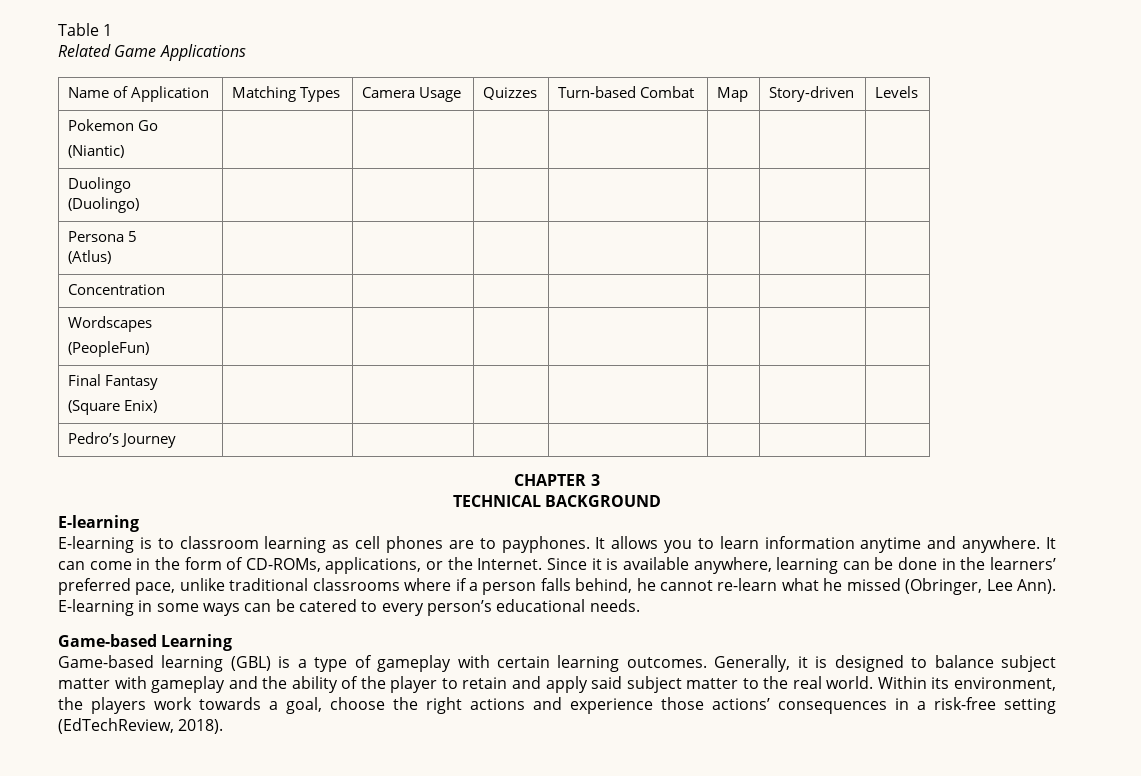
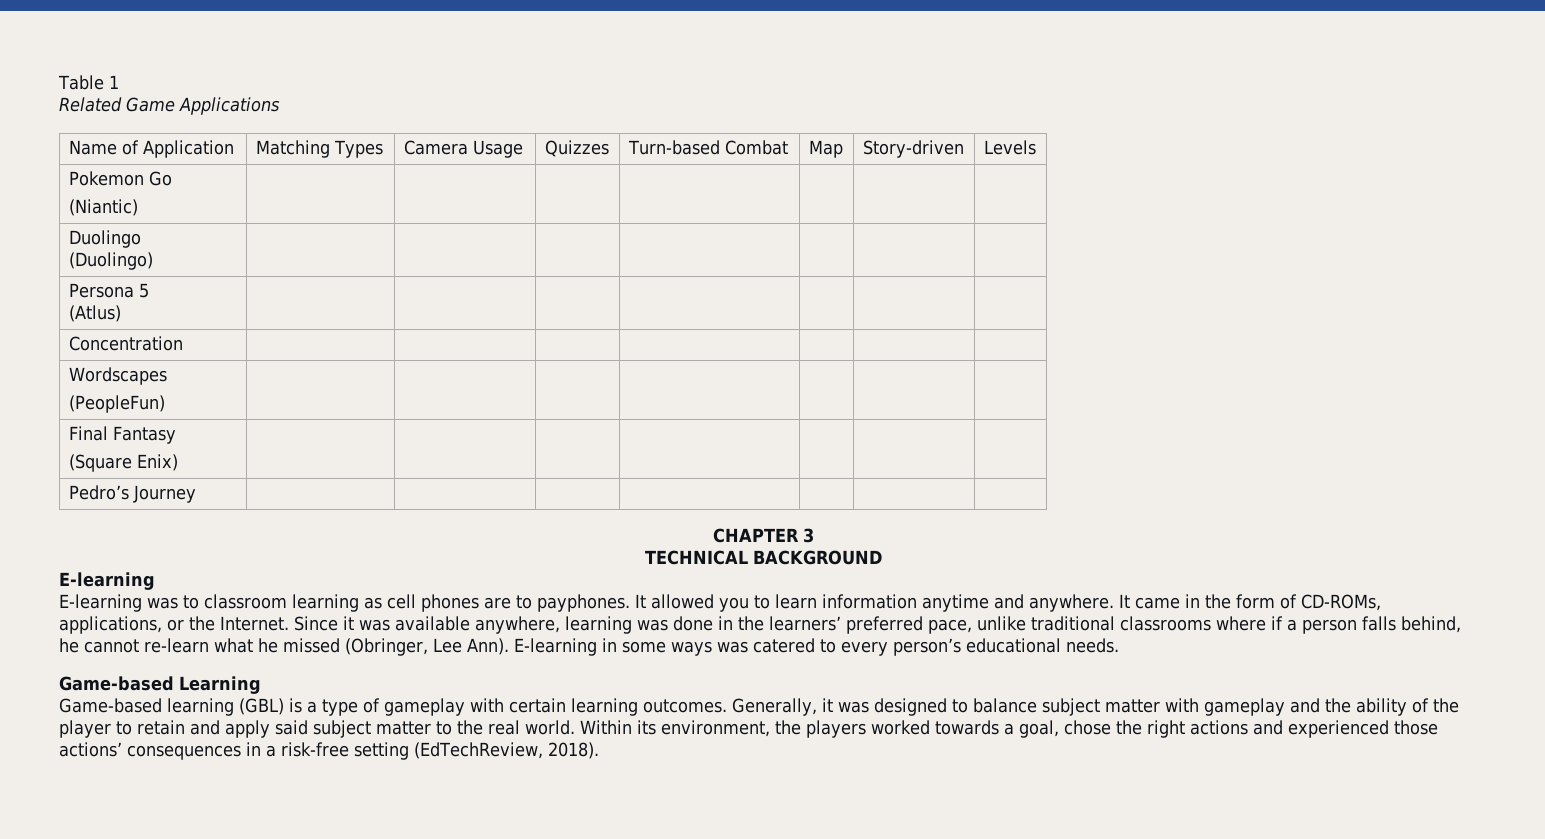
- E-learning is to classroom learning as cell phones are to payphones.
+ E-learning was to classroom learning as cell phones are to payphones.
- It allows you to learn information anytime and anywhere.
+ It allowed you to learn information anytime and anywhere.
- It can come in the form of CD-ROMs, applications, or the Internet.
+ It came in the form of CD-ROMs, applications, or the Internet.
- Since it is available anywhere, learning can be done in the learners’ preferred pace, unlike traditional classrooms where if a person falls behind, he cannot re-learn what he missed (Obringer, Lee Ann).
+ Since it was available anywhere, learning was done in the learners’ preferred pace, unlike traditional classrooms where if a person falls behind, he cannot re-learn what he missed (Obringer, Lee Ann).
- E-learning in some ways can be catered to every person’s educational needs.
+ E-learning in some ways was catered to every person’s educational needs.
- Generally, it is designed to balance subject matter with gameplay and the ability of the player to retain and apply said subject matter to the real world.
+ Generally, it was designed to balance subject matter with gameplay and the ability of the player to retain and apply said subject matter to the real world.
- Within its environment, the players work towards a goal, choose the right actions and experience those actions’ consequences in a risk-free setting (EdTechReview, 2018).
+ Within its environment, the players worked towards a goal, chose the right actions and experienced those actions’ consequences in a risk-free setting (EdTechReview, 2018).

